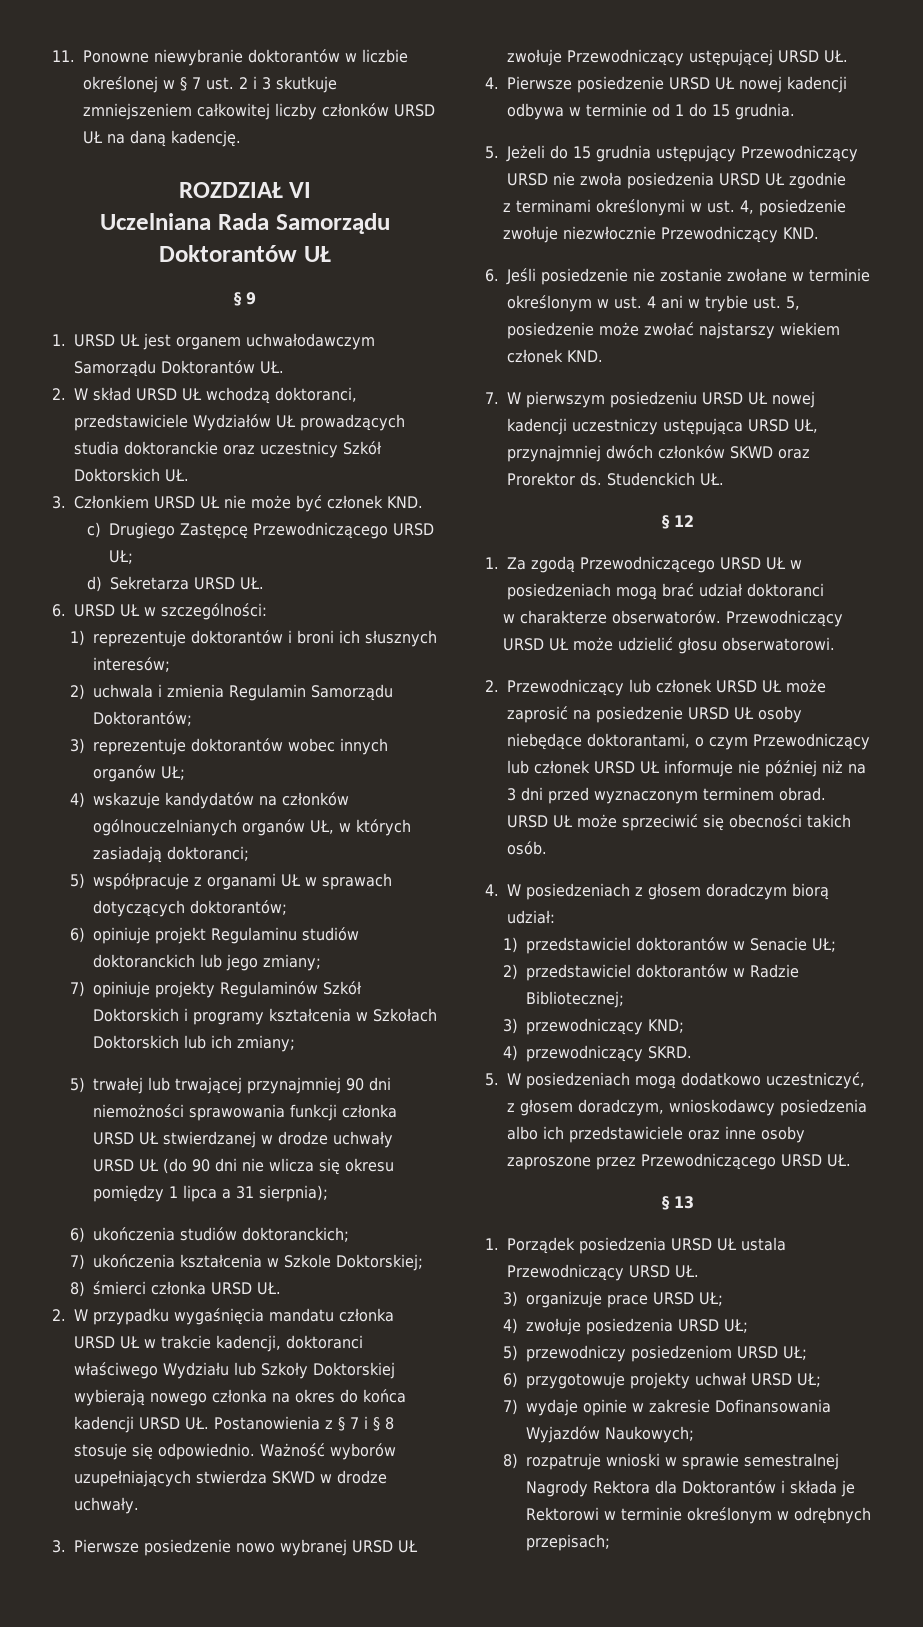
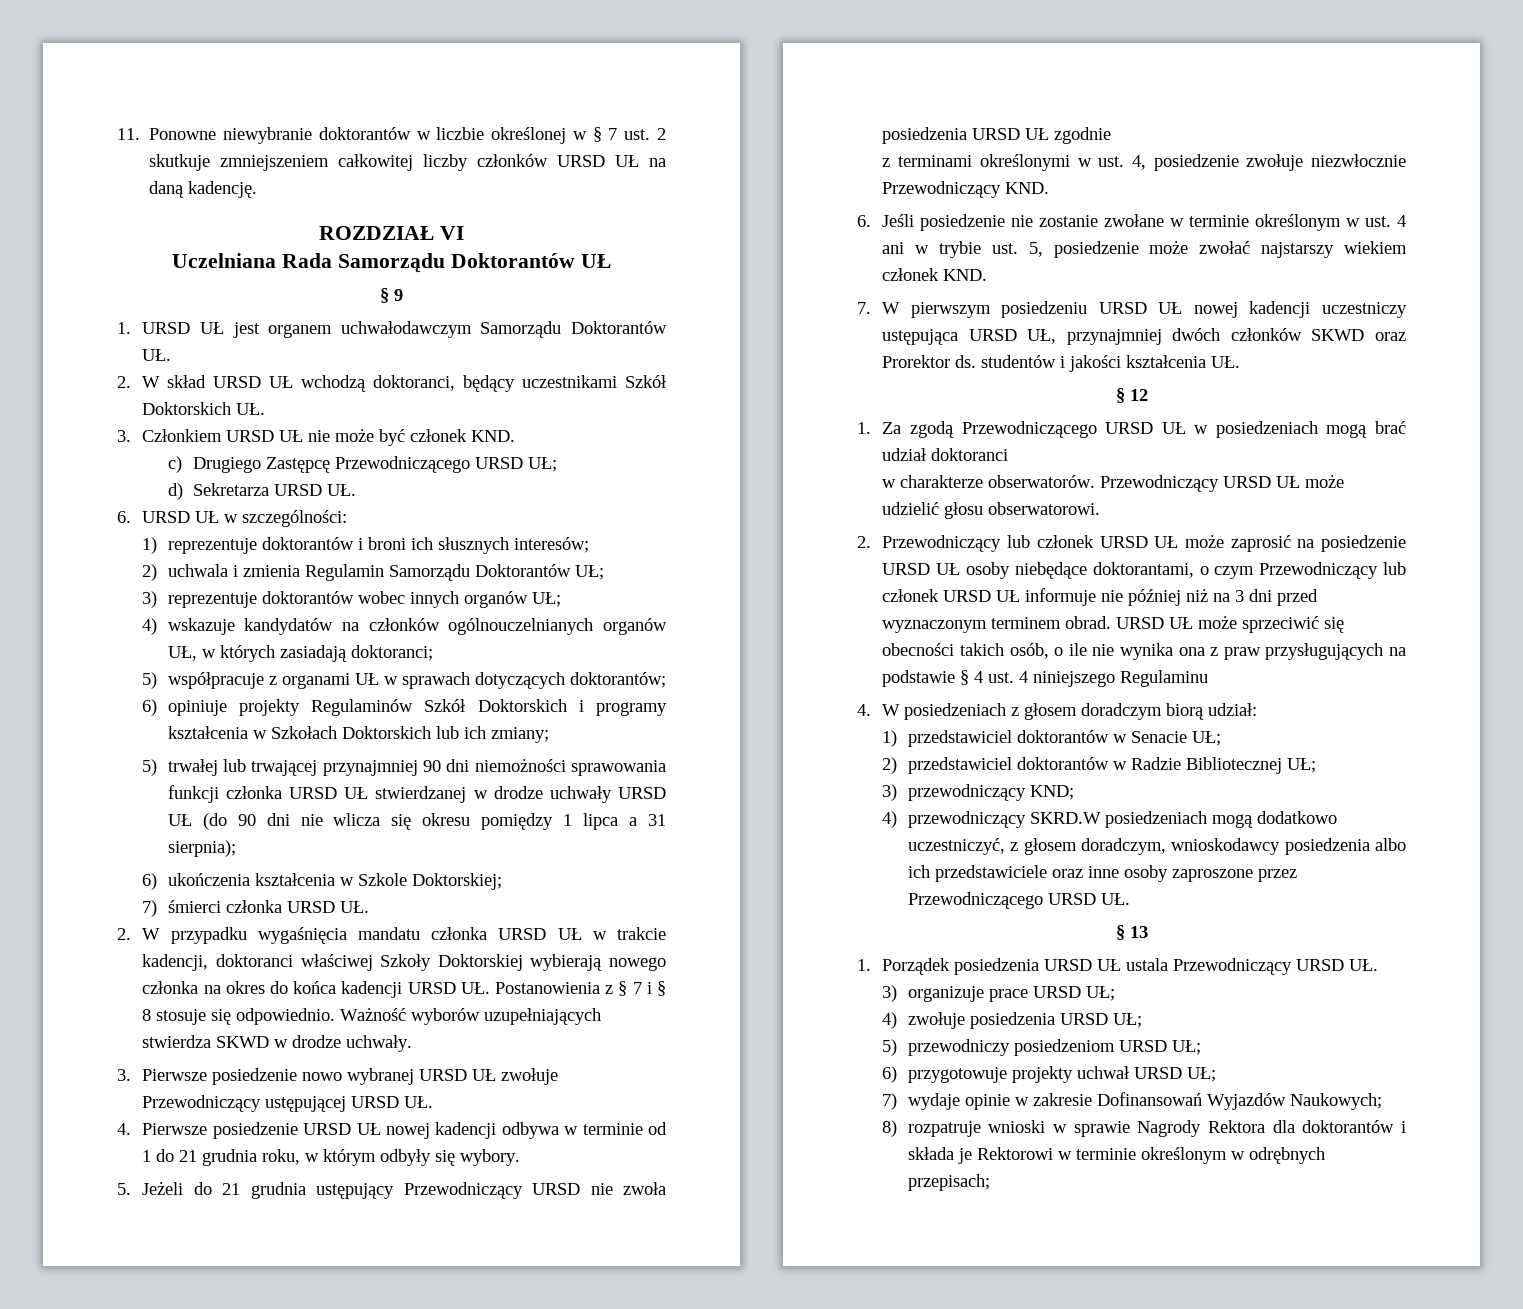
- 11. Ponowne niewybranie doktorantów w liczbie określonej w § 7 ust. 2 i 3 skutkuje zmniejszeniem całkowitej liczby członków URSD UŁ na daną kadencję.
+ 11. Ponowne niewybranie doktorantów w liczbie określonej w § 7 ust. 2 skutkuje zmniejszeniem całkowitej liczby członków URSD UŁ na daną kadencję.
- 2. W skład URSD UŁ wchodzą doktoranci, przedstawiciele Wydziałów UŁ prowadzących studia doktoranckie oraz uczestnicy Szkół Doktorskich UŁ.
+ 2. W skład URSD UŁ wchodzą doktoranci, będący uczestnikami Szkół Doktorskich UŁ.
- 2) uchwala i zmienia Regulamin Samorządu Doktorantów;
+ 2) uchwala i zmienia Regulamin Samorządu Doktorantów UŁ;
- 6) opiniuje projekt Regulaminu studiów doktoranckich lub jego zmiany;
- 7) opiniuje projekty Regulaminów Szkół Doktorskich i programy kształcenia w Szkołach Doktorskich lub ich zmiany;
+ 6) opiniuje projekty Regulaminów Szkół Doktorskich i programy kształcenia w Szkołach Doktorskich lub ich zmiany;
- 6) ukończenia studiów doktoranckich;
- 7) ukończenia kształcenia w Szkole Doktorskiej;
+ 6) ukończenia kształcenia w Szkole Doktorskiej;
- 8) śmierci członka URSD UŁ.
+ 7) śmierci członka URSD UŁ.
- 2. W przypadku wygaśnięcia mandatu członka URSD UŁ w trakcie kadencji, doktoranci właściwego Wydziału lub Szkoły Doktorskiej wybierają nowego członka na okres do końca kadencji URSD UŁ. Postanowienia z § 7 i § 8 stosuje się odpowiednio.
+ 2. W przypadku wygaśnięcia mandatu członka URSD UŁ w trakcie kadencji, doktoranci właściwej Szkoły Doktorskiej wybierają nowego członka na okres do końca kadencji URSD UŁ. Postanowienia z § 7 i § 8 stosuje się odpowiednio.
- 4. Pierwsze posiedzenie URSD UŁ nowej kadencji odbywa w terminie od 1 do 15 grudnia.
+ 4. Pierwsze posiedzenie URSD UŁ nowej kadencji odbywa w terminie od 1 do 21 grudnia roku, w którym odbyły się wybory.
- 5. Jeżeli do 15 grudnia ustępujący Przewodniczący URSD nie zwoła posiedzenia URSD UŁ zgodnie
+ 5. Jeżeli do 21 grudnia ustępujący Przewodniczący URSD nie zwoła posiedzenia URSD UŁ zgodnie
- 7. W pierwszym posiedzeniu URSD UŁ nowej kadencji uczestniczy ustępująca URSD UŁ, przynajmniej dwóch członków SKWD oraz Prorektor ds. Studenckich UŁ.
+ 7. W pierwszym posiedzeniu URSD UŁ nowej kadencji uczestniczy ustępująca URSD UŁ, przynajmniej dwóch członków SKWD oraz Prorektor ds. studentów i jakości kształcenia UŁ.
- URSD UŁ może sprzeciwić się obecności takich osób.
+ URSD UŁ może sprzeciwić się obecności takich osób, o ile nie wynika ona z praw przysługujących na podstawie § 4 ust. 4 niniejszego Regulaminu
- 2) przedstawiciel doktorantów w Radzie Bibliotecznej;
+ 2) przedstawiciel doktorantów w Radzie Bibliotecznej UŁ;
- 4) przewodniczący SKRD.
- 5. W posiedzeniach mogą dodatkowo uczestniczyć, z głosem doradczym, wnioskodawcy posiedzenia albo ich przedstawiciele oraz inne osoby zaproszone przez Przewodniczącego URSD UŁ.
+ 4) przewodniczący SKRD.W posiedzeniach mogą dodatkowo uczestniczyć, z głosem doradczym, wnioskodawcy posiedzenia albo ich przedstawiciele oraz inne osoby zaproszone przez Przewodniczącego URSD UŁ.
- 7) wydaje opinie w zakresie Dofinansowania Wyjazdów Naukowych;
+ 7) wydaje opinie w zakresie Dofinansowań Wyjazdów Naukowych;
- 8) rozpatruje wnioski w sprawie semestralnej Nagrody Rektora dla Doktorantów i składa je Rektorowi w terminie określonym w odrębnych przepisach;
+ 8) rozpatruje wnioski w sprawie Nagrody Rektora dla doktorantów i składa je Rektorowi w terminie określonym w odrębnych przepisach;

